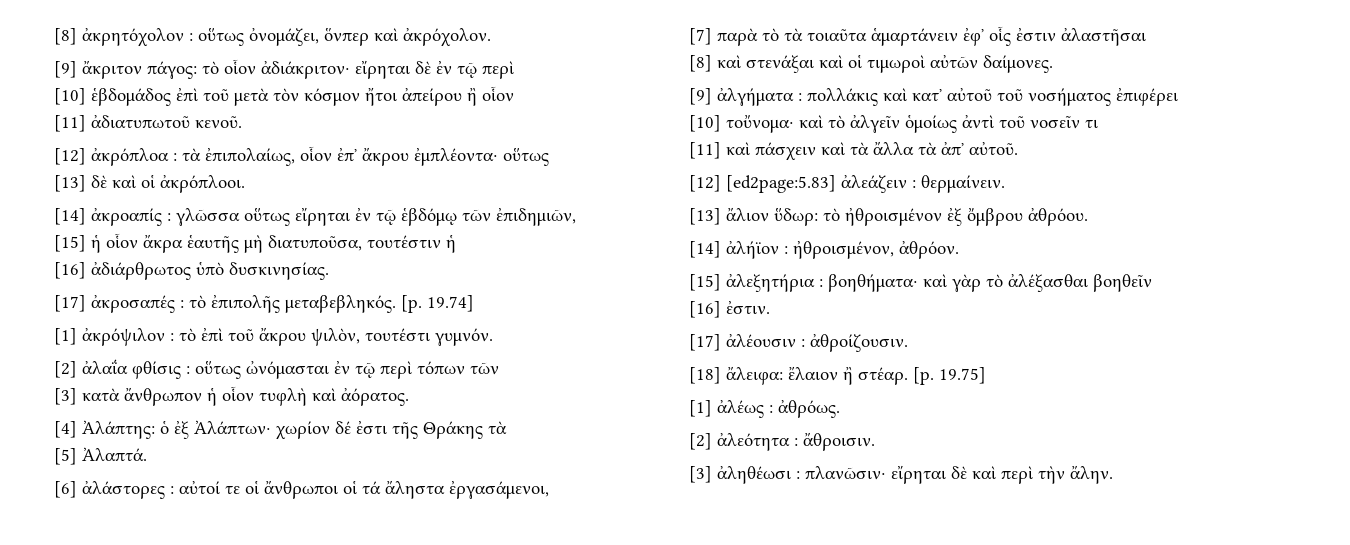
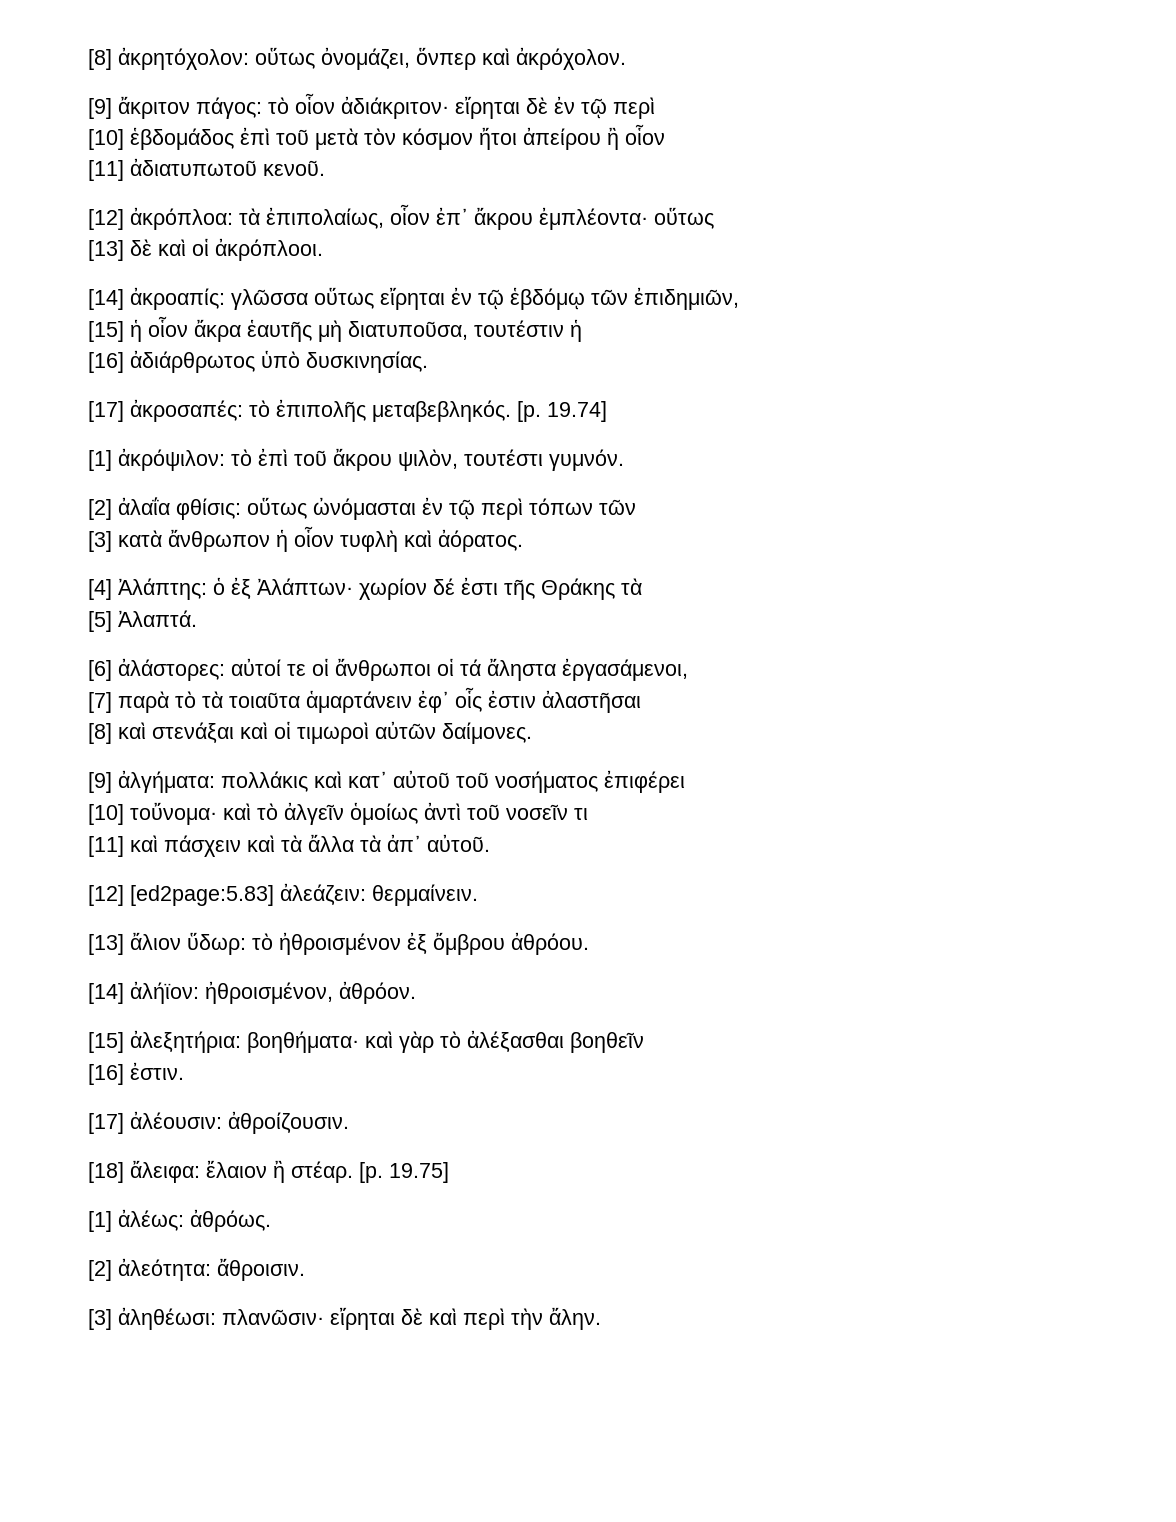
- [8] ἀκρητόχολον : οὕτως ὀνομάζει, ὅνπερ καὶ ἀκρόχολον.
+ [8] ἀκρητόχολον: οὕτως ὀνομάζει, ὅνπερ καὶ ἀκρόχολον.
- [12] ἀκρόπλοα : τὰ ἐπιπολαίως, οἷον ἐπ᾽ ἄκρου ἐμπλέοντα· οὕτως
+ [12] ἀκρόπλοα: τὰ ἐπιπολαίως, οἷον ἐπ᾽ ἄκρου ἐμπλέοντα· οὕτως
- [14] ἀκροαπίς : γλῶσσα οὕτως εἴρηται ἐν τῷ ἑβδόμῳ τῶν ἐπιδημιῶν,
+ [14] ἀκροαπίς: γλῶσσα οὕτως εἴρηται ἐν τῷ ἑβδόμῳ τῶν ἐπιδημιῶν,
- [17] ἀκροσαπές : τὸ ἐπιπολῆς μεταβεβληκός.
+ [17] ἀκροσαπές: τὸ ἐπιπολῆς μεταβεβληκός.
- [1] ἀκρόψιλον : τὸ ἐπὶ τοῦ ἄκρου ψιλὸν, τουτέστι γυμνόν.
+ [1] ἀκρόψιλον: τὸ ἐπὶ τοῦ ἄκρου ψιλὸν, τουτέστι γυμνόν.
- [2] ἀλαΐα φθίσις : οὕτως ὠνόμασται ἐν τῷ περὶ τόπων τῶν
+ [2] ἀλαΐα φθίσις: οὕτως ὠνόμασται ἐν τῷ περὶ τόπων τῶν
- [6] ἀλάστορες : αὐτοί τε οἱ ἄνθρωποι οἱ τά ἄληστα ἐργασάμενοι,
+ [6] ἀλάστορες: αὐτοί τε οἱ ἄνθρωποι οἱ τά ἄληστα ἐργασάμενοι,
- [9] ἀλγήματα : πολλάκις καὶ κατ᾽ αὐτοῦ τοῦ νοσήματος ἐπιφέρει
+ [9] ἀλγήματα: πολλάκις καὶ κατ᾽ αὐτοῦ τοῦ νοσήματος ἐπιφέρει
- [12] [ed2page:5.83] ἀλεάζειν : θερμαίνειν.
+ [12] [ed2page:5.83] ἀλεάζειν: θερμαίνειν.
- [14] ἀλήϊον : ἠθροισμένον, ἀθρόον.
+ [14] ἀλήϊον: ἠθροισμένον, ἀθρόον.
- [15] ἀλεξητήρια : βοηθήματα· καὶ γὰρ τὸ ἀλέξασθαι βοηθεῖν
+ [15] ἀλεξητήρια: βοηθήματα· καὶ γὰρ τὸ ἀλέξασθαι βοηθεῖν
- [17] ἀλέουσιν : ἀθροίζουσιν.
+ [17] ἀλέουσιν: ἀθροίζουσιν.
- [1] ἀλέως : ἀθρόως.
+ [1] ἀλέως: ἀθρόως.
- [2] ἀλεότητα : ἄθροισιν.
+ [2] ἀλεότητα: ἄθροισιν.
- [3] ἀληθέωσι : πλανῶσιν· εἴρηται δὲ καὶ περὶ τὴν ἄλην.
+ [3] ἀληθέωσι: πλανῶσιν· εἴρηται δὲ καὶ περὶ τὴν ἄλην.

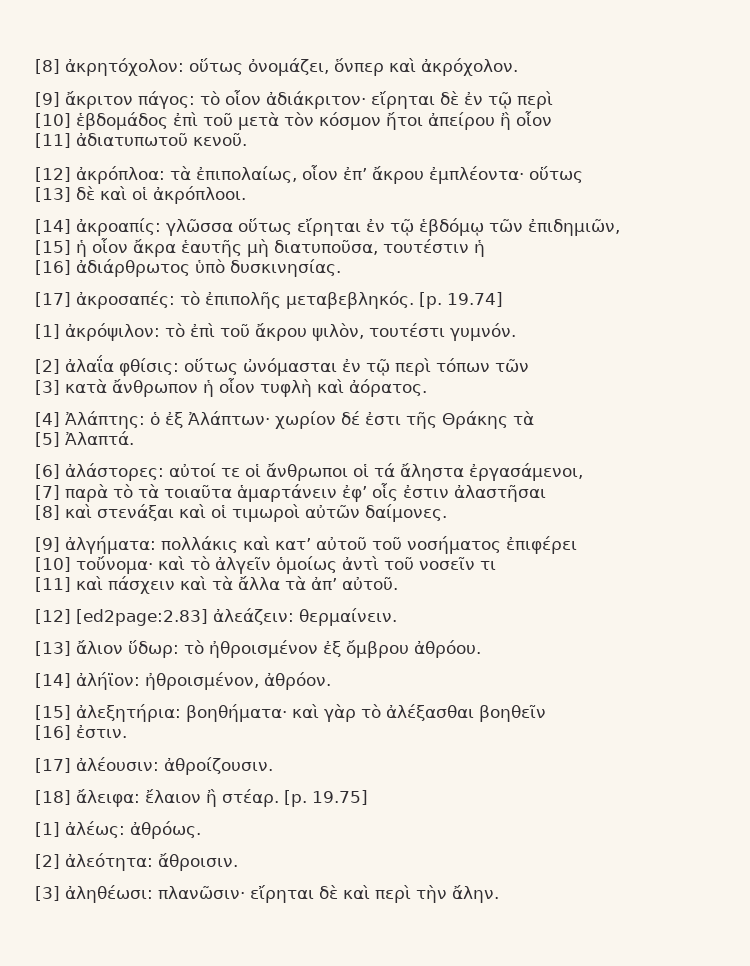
- [12] ἀκρόπλοα: τὰ ἐπιπολαίως, οἷον ἐπ᾽ ἄκρου ἐμπλέοντα· οὕτως
+ [12] ἀκρόπλοα: τὰ ἐπιπολαίως, οἷον ἐπ’ ἄκρου ἐμπλέοντα· οὕτως
- [7] παρὰ τὸ τὰ τοιαῦτα ἁμαρτάνειν ἐφ᾽ οἷς ἐστιν ἀλαστῆσαι
+ [7] παρὰ τὸ τὰ τοιαῦτα ἁμαρτάνειν ἐφ’ οἷς ἐστιν ἀλαστῆσαι
- [9] ἀλγήματα: πολλάκις καὶ κατ᾽ αὐτοῦ τοῦ νοσήματος ἐπιφέρει
+ [9] ἀλγήματα: πολλάκις καὶ κατ’ αὐτοῦ τοῦ νοσήματος ἐπιφέρει
- [11] καὶ πάσχειν καὶ τὰ ἄλλα τὰ ἀπ᾽ αὐτοῦ.
+ [11] καὶ πάσχειν καὶ τὰ ἄλλα τὰ ἀπ’ αὐτοῦ.
- [12] [ed2page:5.83] ἀλεάζειν: θερμαίνειν.
+ [12] [ed2page:2.83] ἀλεάζειν: θερμαίνειν.

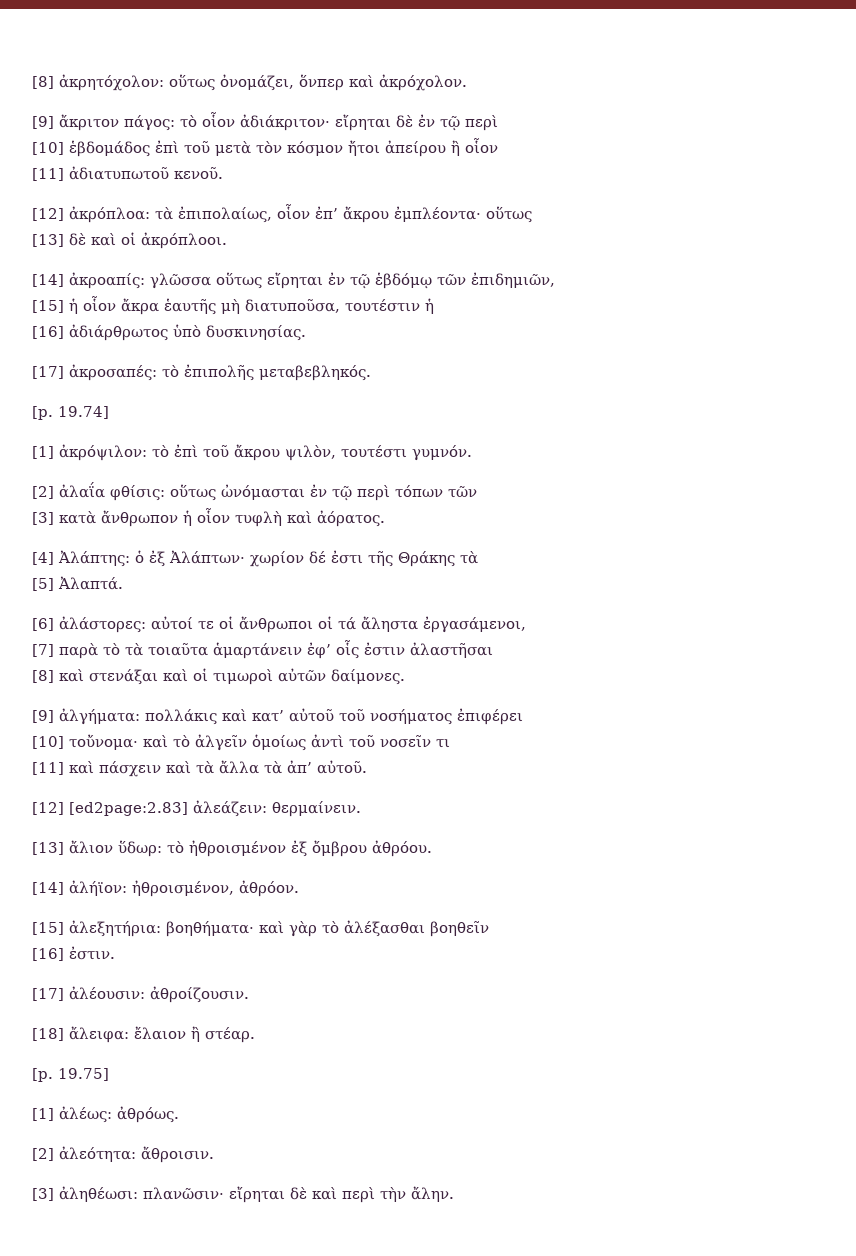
- [17] ἀκροσαπές: τὸ ἐπιπολῆς μεταβεβληκός. [p. 19.74]
+ [17] ἀκροσαπές: τὸ ἐπιπολῆς μεταβεβληκός.
+ [p. 19.74]
- [18] ἄλειφα: ἔλαιον ἢ στέαρ. [p. 19.75]
+ [18] ἄλειφα: ἔλαιον ἢ στέαρ.
+ [p. 19.75]

